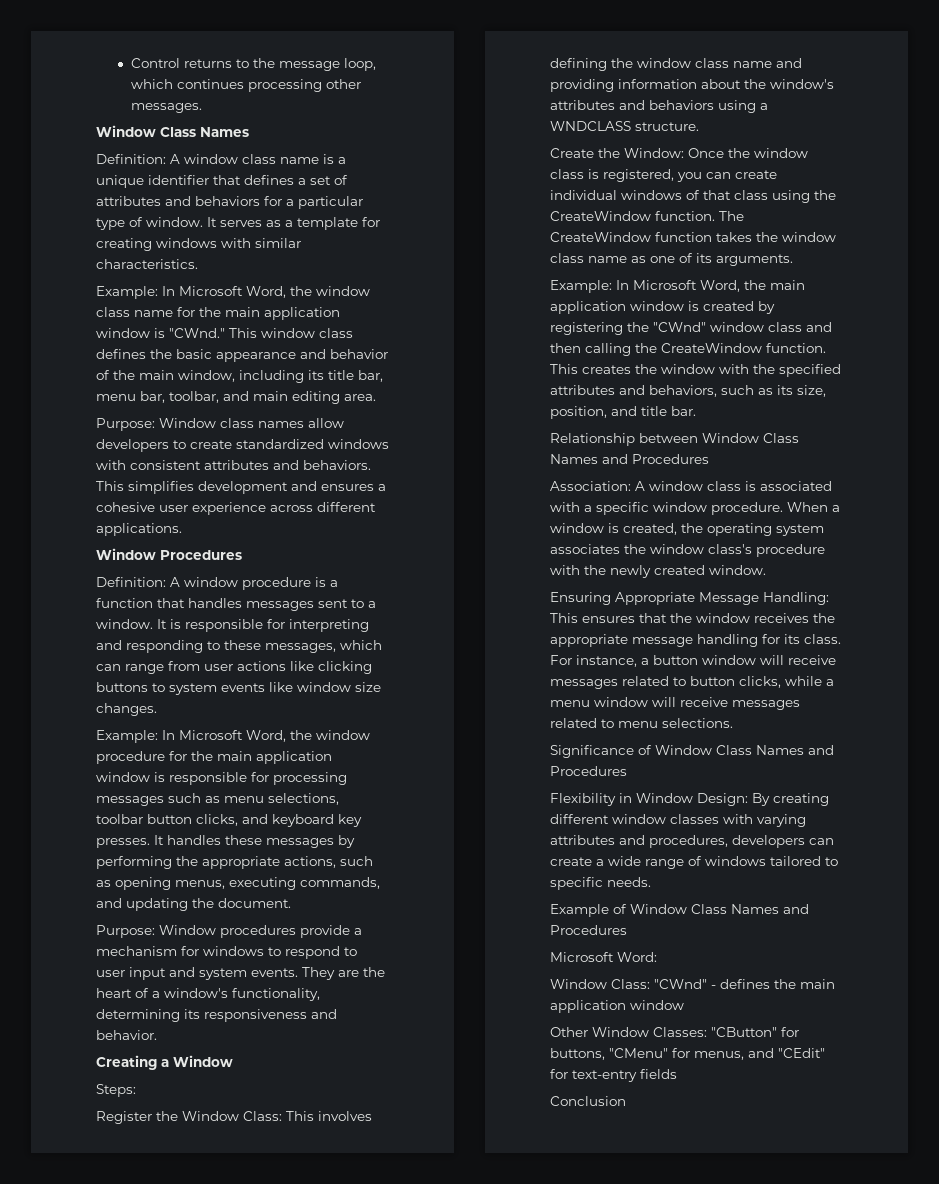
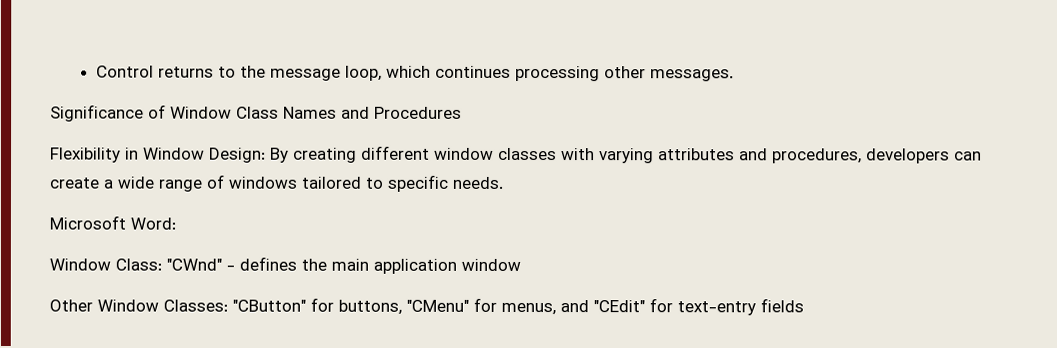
  Control returns to the message loop, which continues processing other messages.
- Window Class Names
- Definition: A window class name is a unique identifier that defines a set of attributes and behaviors for a particular type of window. It serves as a template for creating windows with similar characteristics.
- Example: In Microsoft Word, the window class name for the main application window is "CWnd." This window class defines the basic appearance and behavior of the main window, including its title bar, menu bar, toolbar, and main editing area.
- Purpose: Window class names allow developers to create standardized windows with consistent attributes and behaviors. This simplifies development and ensures a cohesive user experience across different applications.
- Window Procedures
- Definition: A window procedure is a function that handles messages sent to a window. It is responsible for interpreting and responding to these messages, which can range from user actions like clicking buttons to system events like window size changes.
- Example: In Microsoft Word, the window procedure for the main application window is responsible for processing messages such as menu selections, toolbar button clicks, and keyboard key presses. It handles these messages by performing the appropriate actions, such as opening menus, executing commands, and updating the document.
- Purpose: Window procedures provide a mechanism for windows to respond to user input and system events. They are the heart of a window's functionality, determining its responsiveness and behavior.
- Creating a Window
- Steps:
- Register the Window Class: This involves defining the window class name and providing information about the window's attributes and behaviors using a WNDCLASS structure.
- Create the Window: Once the window class is registered, you can create individual windows of that class using the CreateWindow function. The CreateWindow function takes the window class name as one of its arguments.
- Example: In Microsoft Word, the main application window is created by registering the "CWnd" window class and then calling the CreateWindow function. This creates the window with the specified attributes and behaviors, such as its size, position, and title bar.
- Relationship between Window Class Names and Procedures
- Association: A window class is associated with a specific window procedure. When a window is created, the operating system associates the window class's procedure with the newly created window.
- Ensuring Appropriate Message Handling: This ensures that the window receives the appropriate message handling for its class. For instance, a button window will receive messages related to button clicks, while a menu window will receive messages related to menu selections.
- Example of Window Class Names and Procedures
- Conclusion

